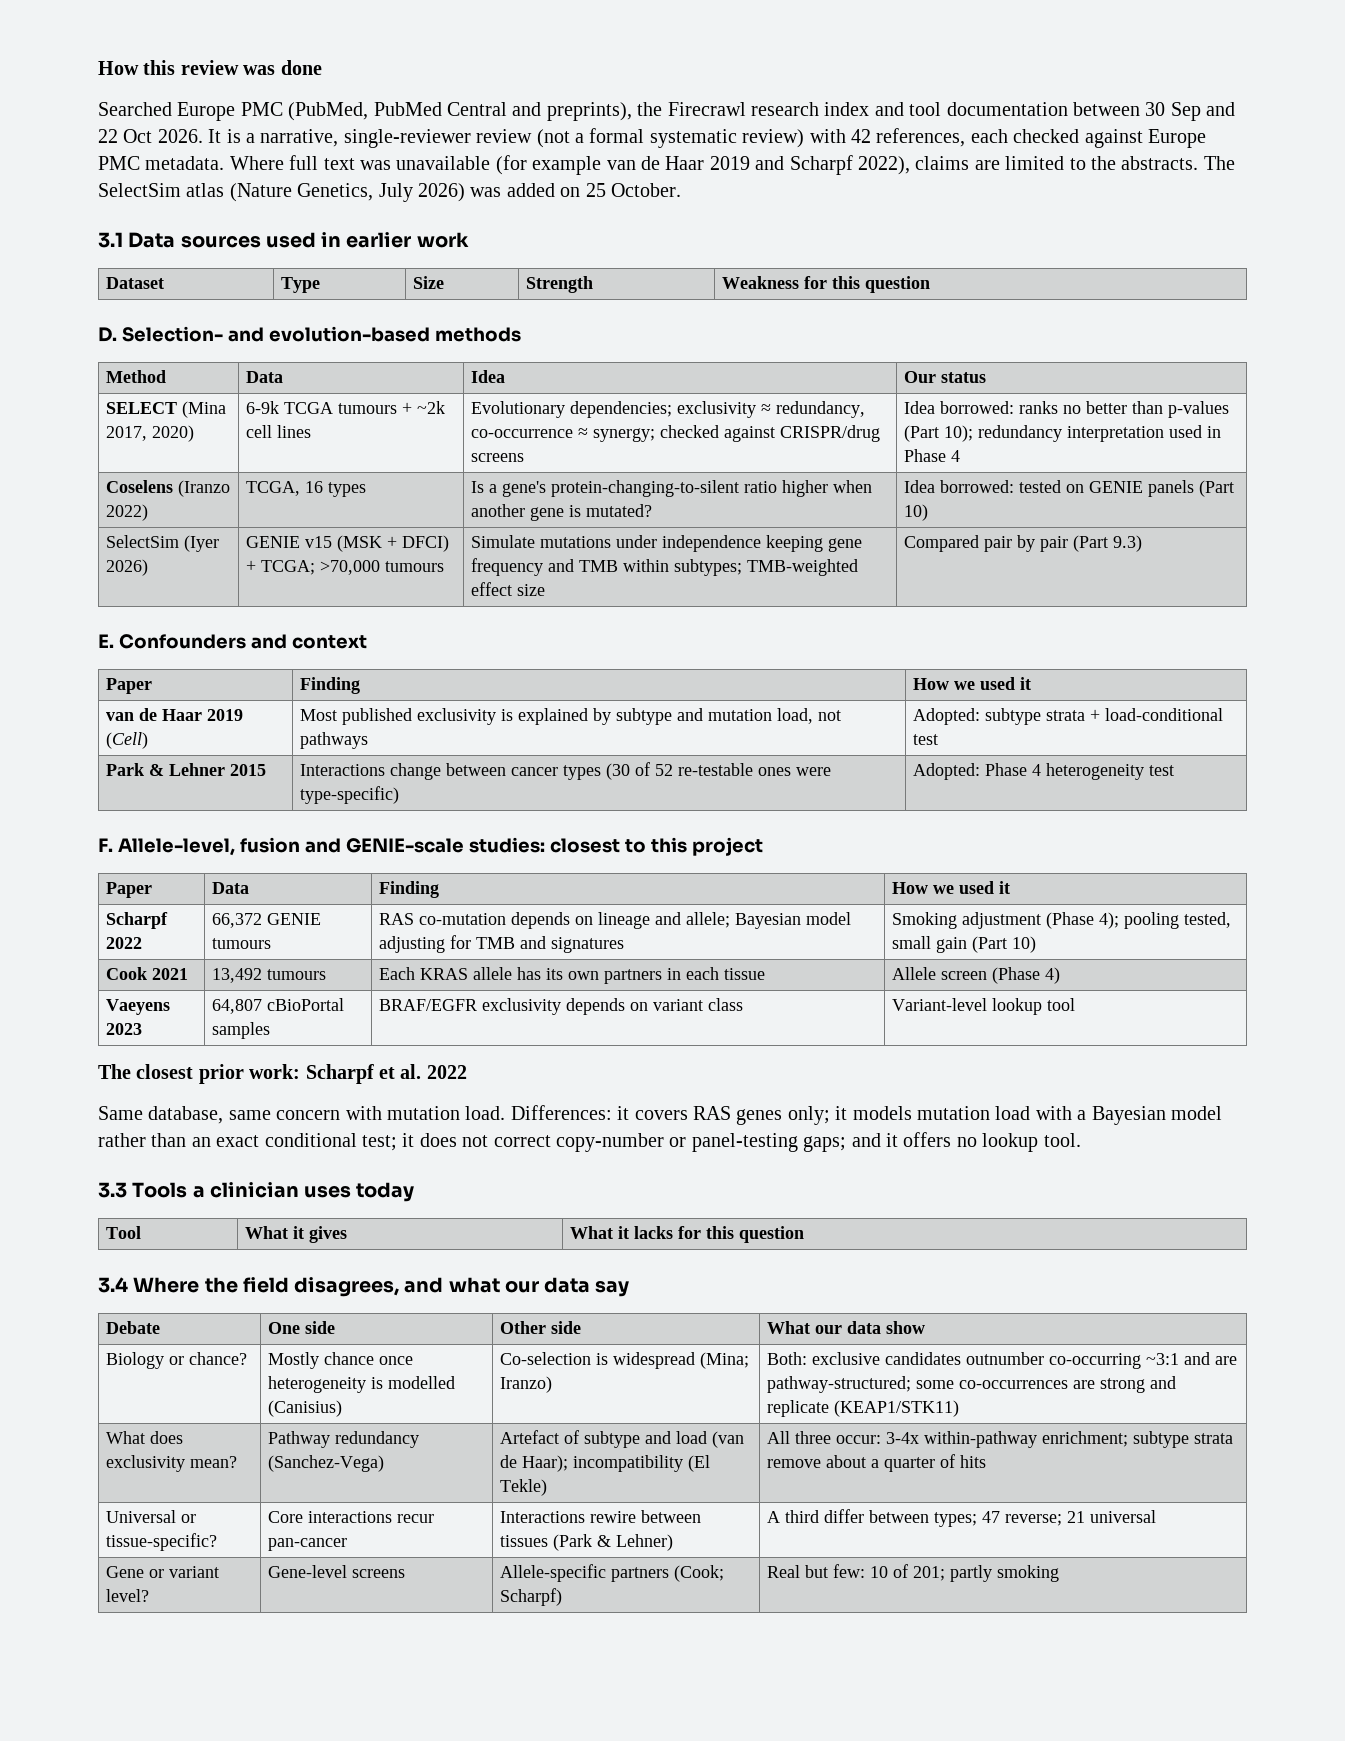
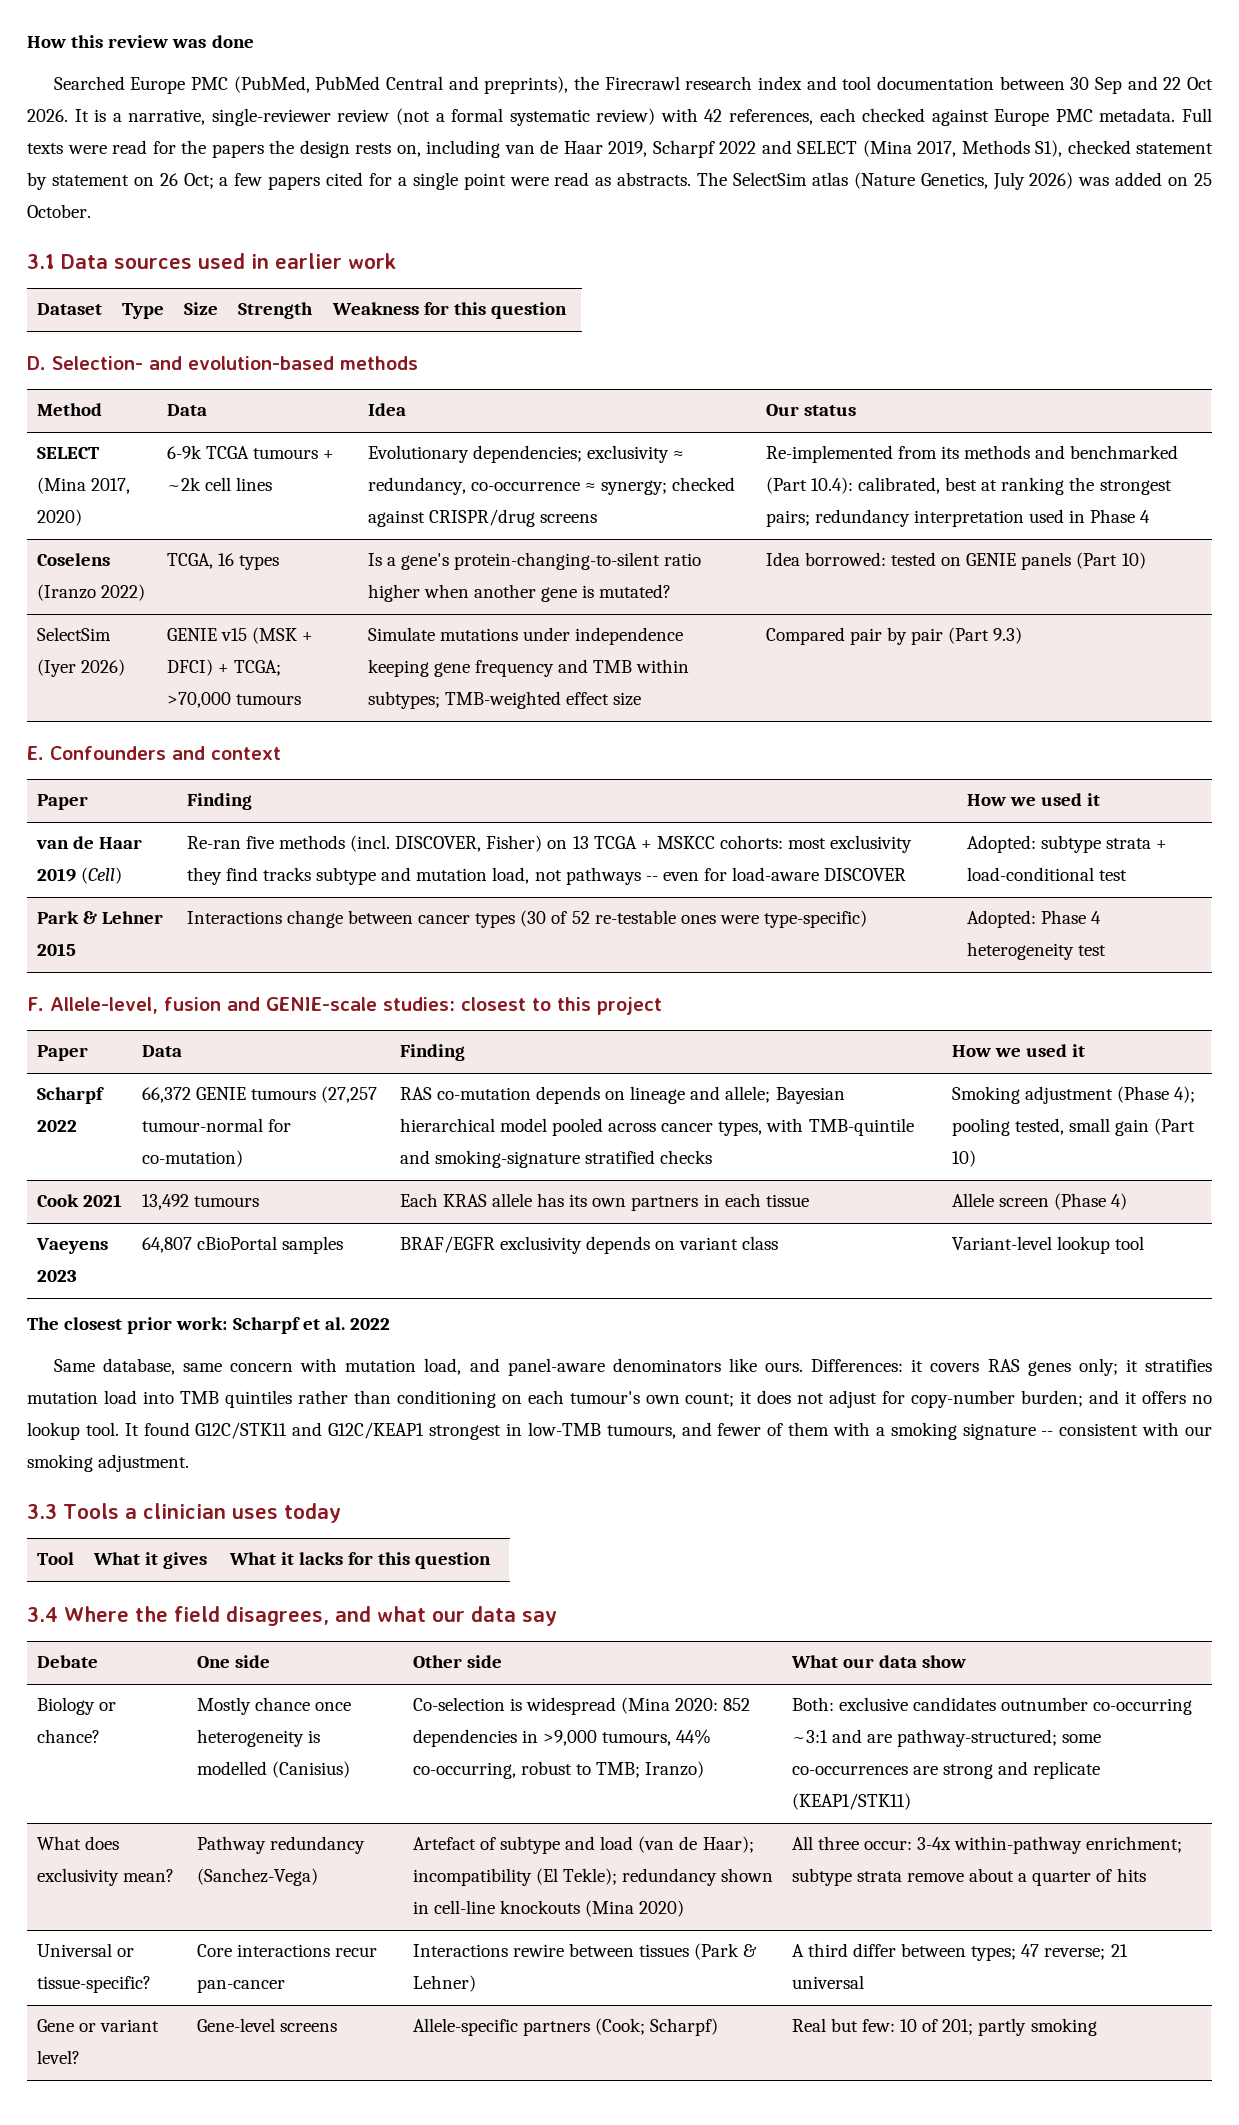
- Where full text was unavailable (for example van de Haar 2019 and Scharpf 2022), claims are limited to the abstracts.
+ Full texts were read for the papers the design rests on, including van de Haar 2019, Scharpf 2022 and SELECT (Mina 2017, Methods S1), checked statement by statement on 26 Oct; a few papers cited for a single point were read as abstracts.
- Idea borrowed: ranks no better than p-values (Part 10); redundancy interpretation used in Phase 4
+ Re-implemented from its methods and benchmarked (Part 10.4): calibrated, best at ranking the strongest pairs; redundancy interpretation used in Phase 4
- van de Haar 2019 (Cell) | Most published exclusivity is explained by subtype and mutation load, not pathways | Adopted: subtype strata + load-conditional test
+ van de Haar 2019 (Cell) | Re-ran five methods (incl. DISCOVER, Fisher) on 13 TCGA + MSKCC cohorts: most exclusivity they find tracks subtype and mutation load, not pathways -- even for load-aware DISCOVER | Adopted: subtype strata + load-conditional test
- Scharpf 2022 | 66,372 GENIE tumours | RAS co-mutation depends on lineage and allele; Bayesian model adjusting for TMB and signatures | Smoking adjustment (Phase 4); pooling tested, small gain (Part 10)
+ Scharpf 2022 | 66,372 GENIE tumours (27,257 tumour-normal for co-mutation) | RAS co-mutation depends on lineage and allele; Bayesian hierarchical model pooled across cancer types, with TMB-quintile and smoking-signature stratified checks | Smoking adjustment (Phase 4); pooling tested, small gain (Part 10)
- Same database, same concern with mutation load.
+ Same database, same concern with mutation load, and panel-aware denominators like ours.
- Differences: it covers RAS genes only; it models mutation load with a Bayesian model rather than an exact conditional test; it does not correct copy-number or panel-testing gaps; and it offers no lookup tool.
+ Differences: it covers RAS genes only; it stratifies mutation load into TMB quintiles rather than conditioning on each tumour's own count; it does not adjust for copy-number burden; and it offers no lookup tool. It found G12C/STK11 and G12C/KEAP1 strongest in low-TMB tumours, and fewer of them with a smoking signature -- consistent with our smoking adjustment.
- Co-selection is widespread (Mina; Iranzo)
+ Co-selection is widespread (Mina 2020: 852 dependencies in >9,000 tumours, 44% co-occurring, robust to TMB; Iranzo)
- What does exclusivity mean? | Pathway redundancy (Sanchez-Vega) | Artefact of subtype and load (van de Haar); incompatibility (El Tekle) | All three occur: 3-4x within-pathway enrichment; subtype strata remove about a quarter of hits
+ What does exclusivity mean? | Pathway redundancy (Sanchez-Vega) | Artefact of subtype and load (van de Haar); incompatibility (El Tekle); redundancy shown in cell-line knockouts (Mina 2020) | All three occur: 3-4x within-pathway enrichment; subtype strata remove about a quarter of hits

